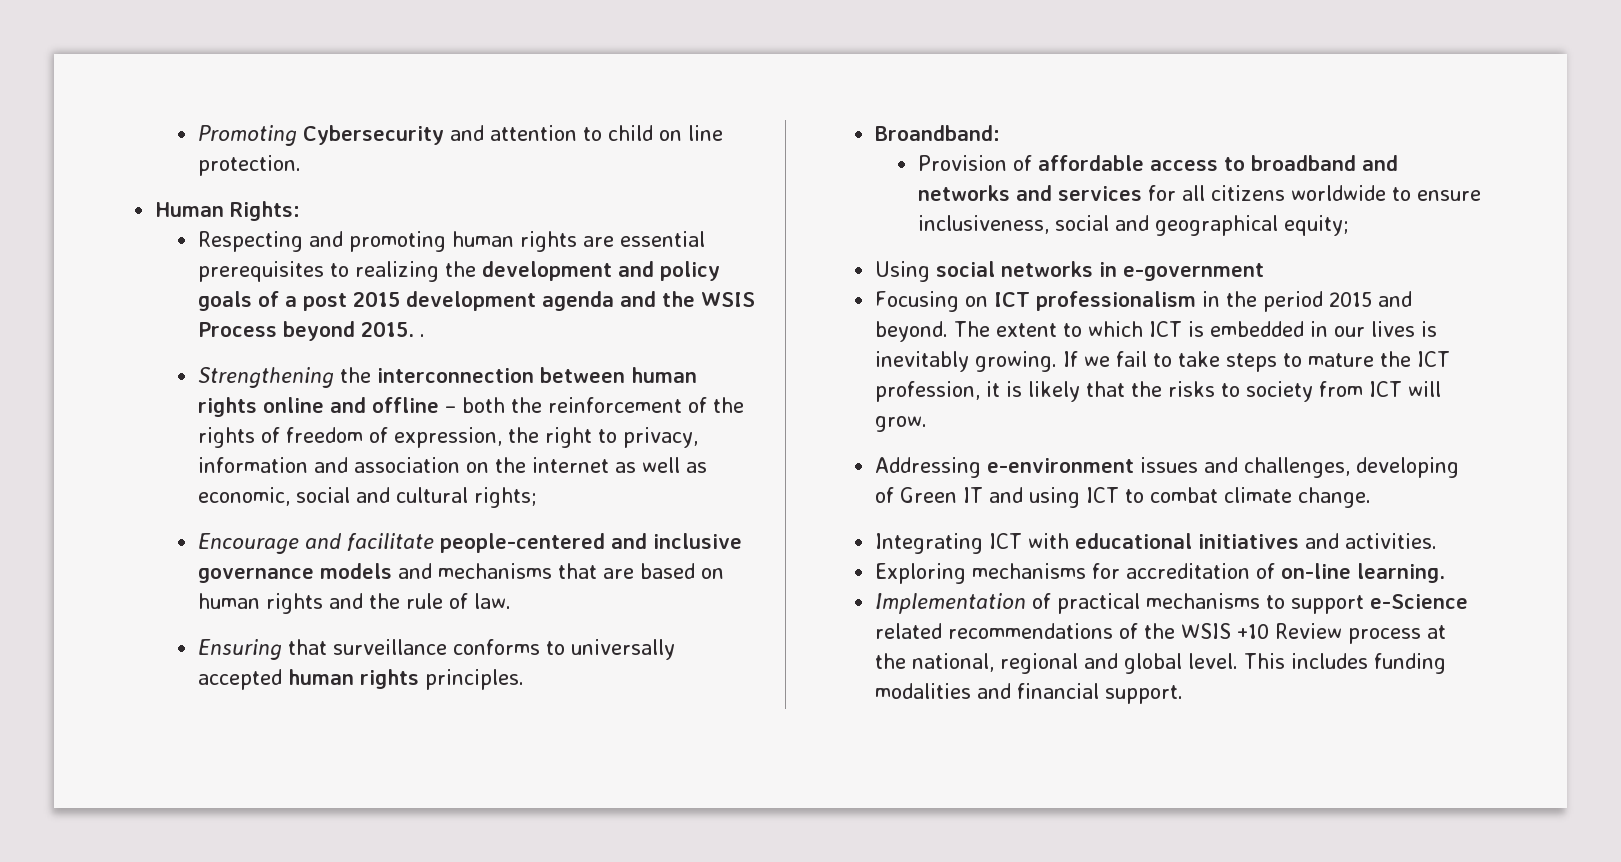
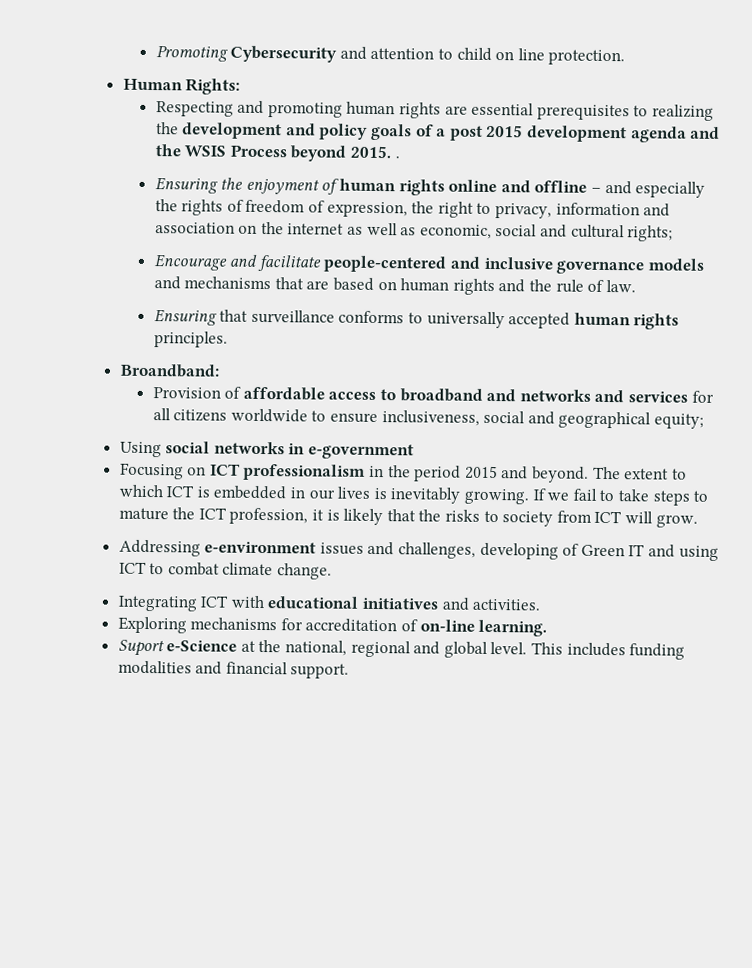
- Strengthening the interconnection between human rights online and offline – both the reinforcement of the rights of freedom of expression, the right to privacy, information and association on the internet as well as economic, social and cultural rights;
+ Ensuring the enjoyment of human rights online and offline – and especially the rights of freedom of expression, the right to privacy, information and association on the internet as well as economic, social and cultural rights;
- Implementation of practical mechanisms to support e-Science related recommendations of the WSIS +10 Review process at the national, regional and global level.
+ Suport e-Science at the national, regional and global level.

